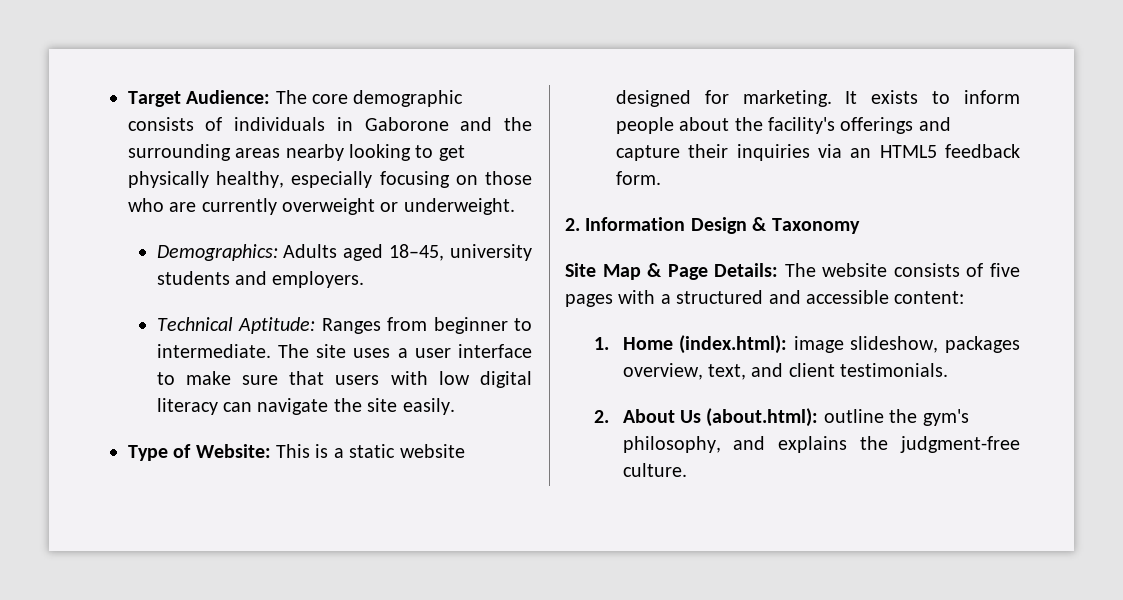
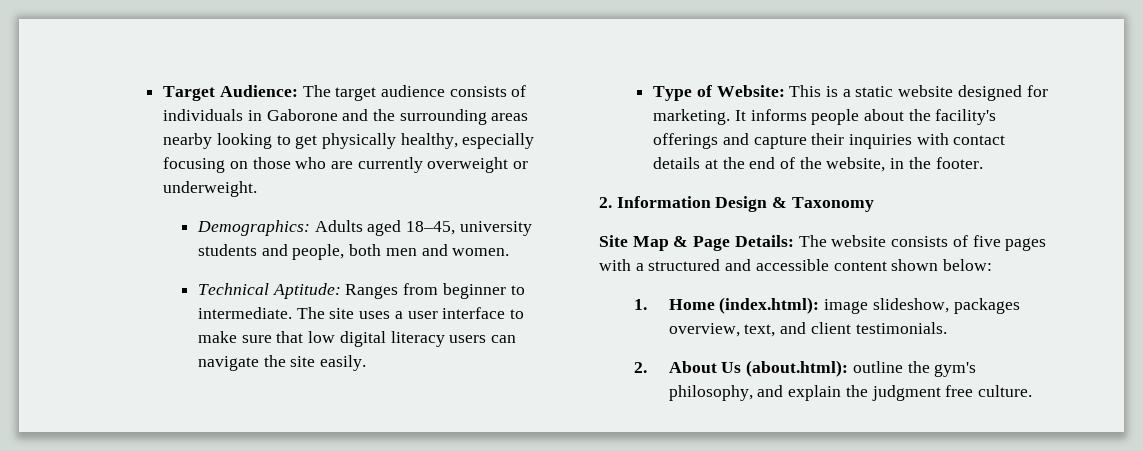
- Target Audience: The core demographic consists of individuals in Gaborone and the surrounding areas nearby looking to get physically healthy, especially focusing on those who are currently overweight or underweight.
+ Target Audience: The target audience consists of individuals in Gaborone and the surrounding areas nearby looking to get physically healthy, especially focusing on those who are currently overweight or underweight.
- Demographics: Adults aged 18–45, university students and employers.
+ Demographics: Adults aged 18–45, university students and people, both men and women.
- The site uses a user interface to make sure that users with low digital literacy can navigate the site easily.
+ The site uses a user interface to make sure that low digital literacy users can navigate the site easily.
- It exists to inform people about the facility's offerings and capture their inquiries via an HTML5 feedback form.
+ It informs people about the facility's offerings and capture their inquiries with contact details at the end of the website, in the footer.
- Site Map & Page Details: The website consists of five pages with a structured and accessible content:
+ Site Map & Page Details: The website consists of five pages with a structured and accessible content shown below:
- 2. About Us (about.html): outline the gym's philosophy, and explains the judgment-free culture.
+ 2. About Us (about.html): outline the gym's philosophy, and explain the judgment free culture.

